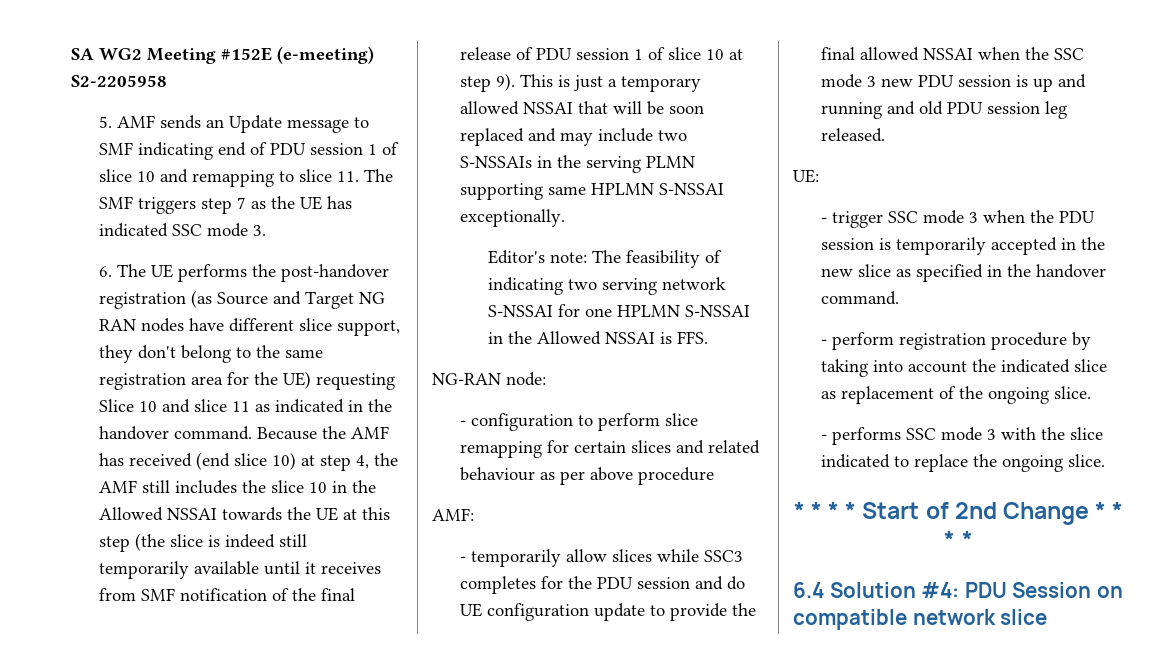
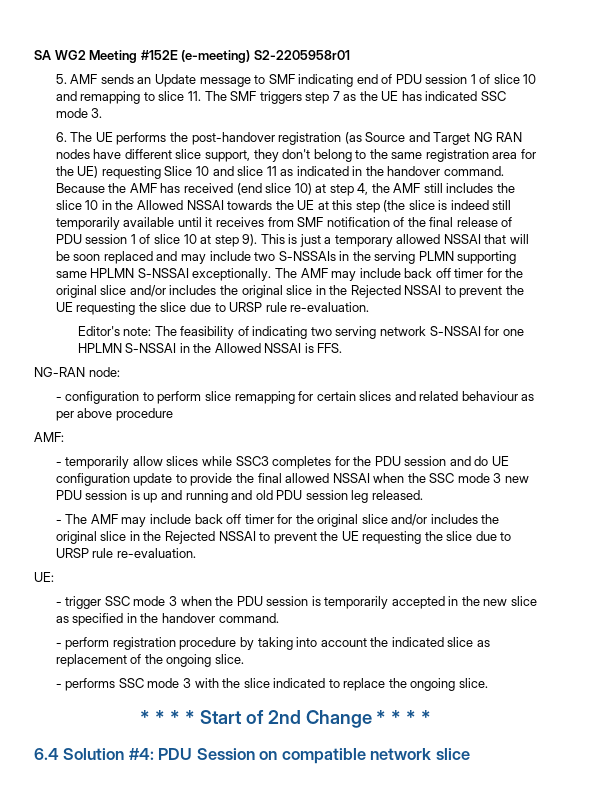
- SA WG2 Meeting #152E (e-meeting) S2-2205958
+ SA WG2 Meeting #152E (e-meeting) S2-2205958r01
- This is just a temporary allowed NSSAI that will be soon replaced and may include two S-NSSAIs in the serving PLMN supporting same HPLMN S-NSSAI exceptionally.
+ This is just a temporary allowed NSSAI that will be soon replaced and may include two S-NSSAIs in the serving PLMN supporting same HPLMN S-NSSAI exceptionally. The AMF may include back off timer for the original slice and/or includes the original slice in the Rejected NSSAI to prevent the UE requesting the slice due to URSP rule re-evaluation.
+ - The AMF may include back off timer for the original slice and/or includes the original slice in the Rejected NSSAI to prevent the UE requesting the slice due to URSP rule re-evaluation.

